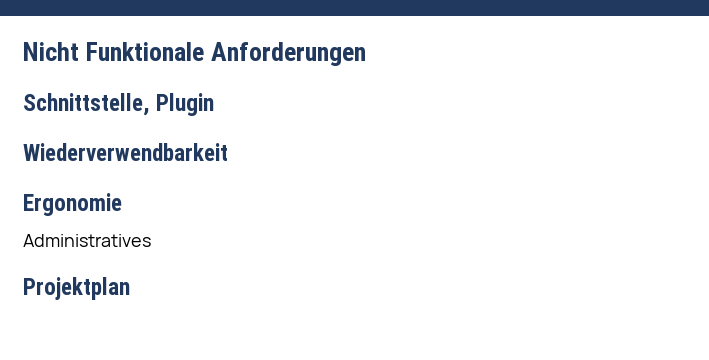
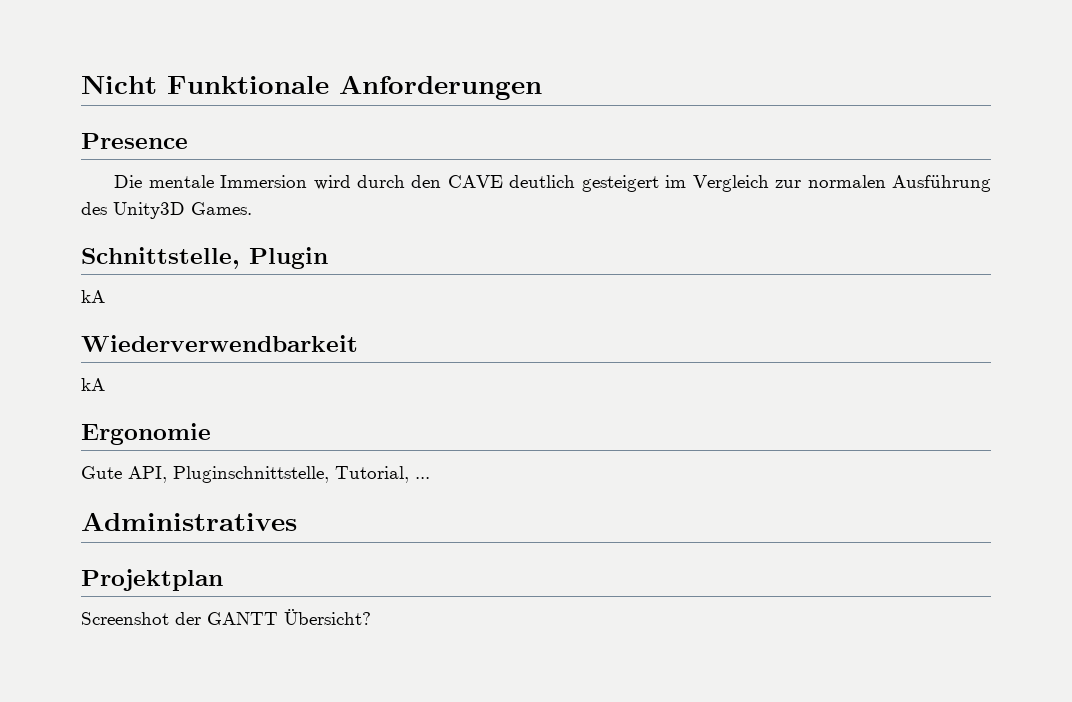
+ Presence
+ Die mentale Immersion wird durch den CAVE deutlich gesteigert im Vergleich zur normalen Ausführung des Unity3D Games.
  Schnittstelle, Plugin
+ kA
  Wiederverwendbarkeit
+ kA
+ Gute API, Pluginschnittstelle, Tutorial, ...
  Administratives
  Projektplan
+ Screenshot der GANTT Übersicht?

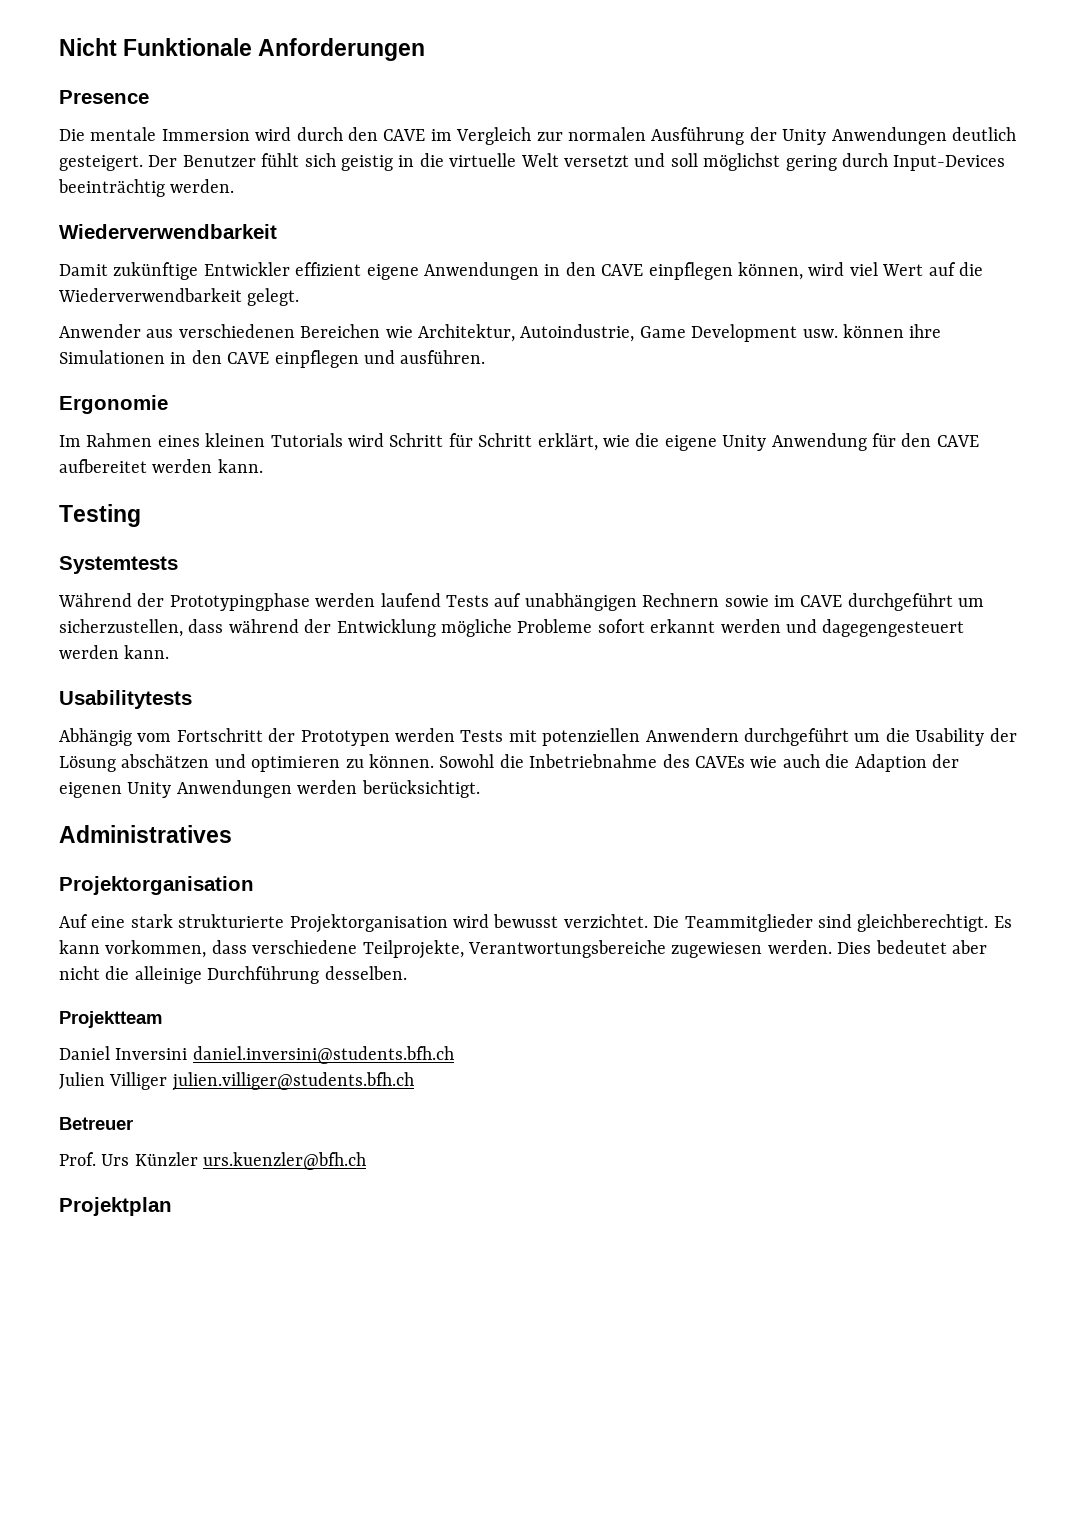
- Die mentale Immersion wird durch den CAVE deutlich gesteigert im Vergleich zur normalen Ausführung des Unity3D Games.
- Schnittstelle, Plugin
- kA
+ Die mentale Immersion wird durch den CAVE im Vergleich zur normalen Ausführung der Unity Anwendungen deutlich gesteigert. Der Benutzer fühlt sich geistig in die virtuelle Welt versetzt und soll möglichst gering durch Input-Devices beeinträchtig werden.
  Wiederverwendbarkeit
- kA
+ Damit zukünftige Entwickler effizient eigene Anwendungen in den CAVE einpflegen können, wird viel Wert auf die Wiederverwendbarkeit gelegt.
+ Anwender aus verschiedenen Bereichen wie Architektur, Autoindustrie, Game Development usw. können ihre Simulationen in den CAVE einpflegen und ausführen.
  Ergonomie
- Gute API, Pluginschnittstelle, Tutorial, ...
+ Im Rahmen eines kleinen Tutorials wird Schritt für Schritt erklärt, wie die eigene Unity Anwendung für den CAVE aufbereitet werden kann.
+ Testing
+ Systemtests
+ Während der Prototypingphase werden laufend Tests auf unabhängigen Rechnern sowie im CAVE durchgeführt um sicherzustellen, dass während der Entwicklung mögliche Probleme sofort erkannt werden und dagegengesteuert werden kann.
+ Usabilitytests
+ Abhängig vom Fortschritt der Prototypen werden Tests mit potenziellen Anwendern durchgeführt um die Usability der Lösung abschätzen und optimieren zu können. Sowohl die Inbetriebnahme des CAVEs wie auch die Adaption der eigenen Unity Anwendungen werden berücksichtigt.
  Administratives
+ Projektorganisation
+ Auf eine stark strukturierte Projektorganisation wird bewusst verzichtet. Die Teammitglieder sind gleichberechtigt. Es kann vorkommen, dass verschiedene Teilprojekte, Verantwortungsbereiche zugewiesen werden. Dies bedeutet aber nicht die alleinige Durchführung desselben.
+ Projektteam
+ Daniel Inversini daniel.inversini@students.bfh.ch
+ Julien Villiger julien.villiger@students.bfh.ch
+ Betreuer
+ Prof. Urs Künzler urs.kuenzler@bfh.ch
  Projektplan
- Screenshot der GANTT Übersicht?

